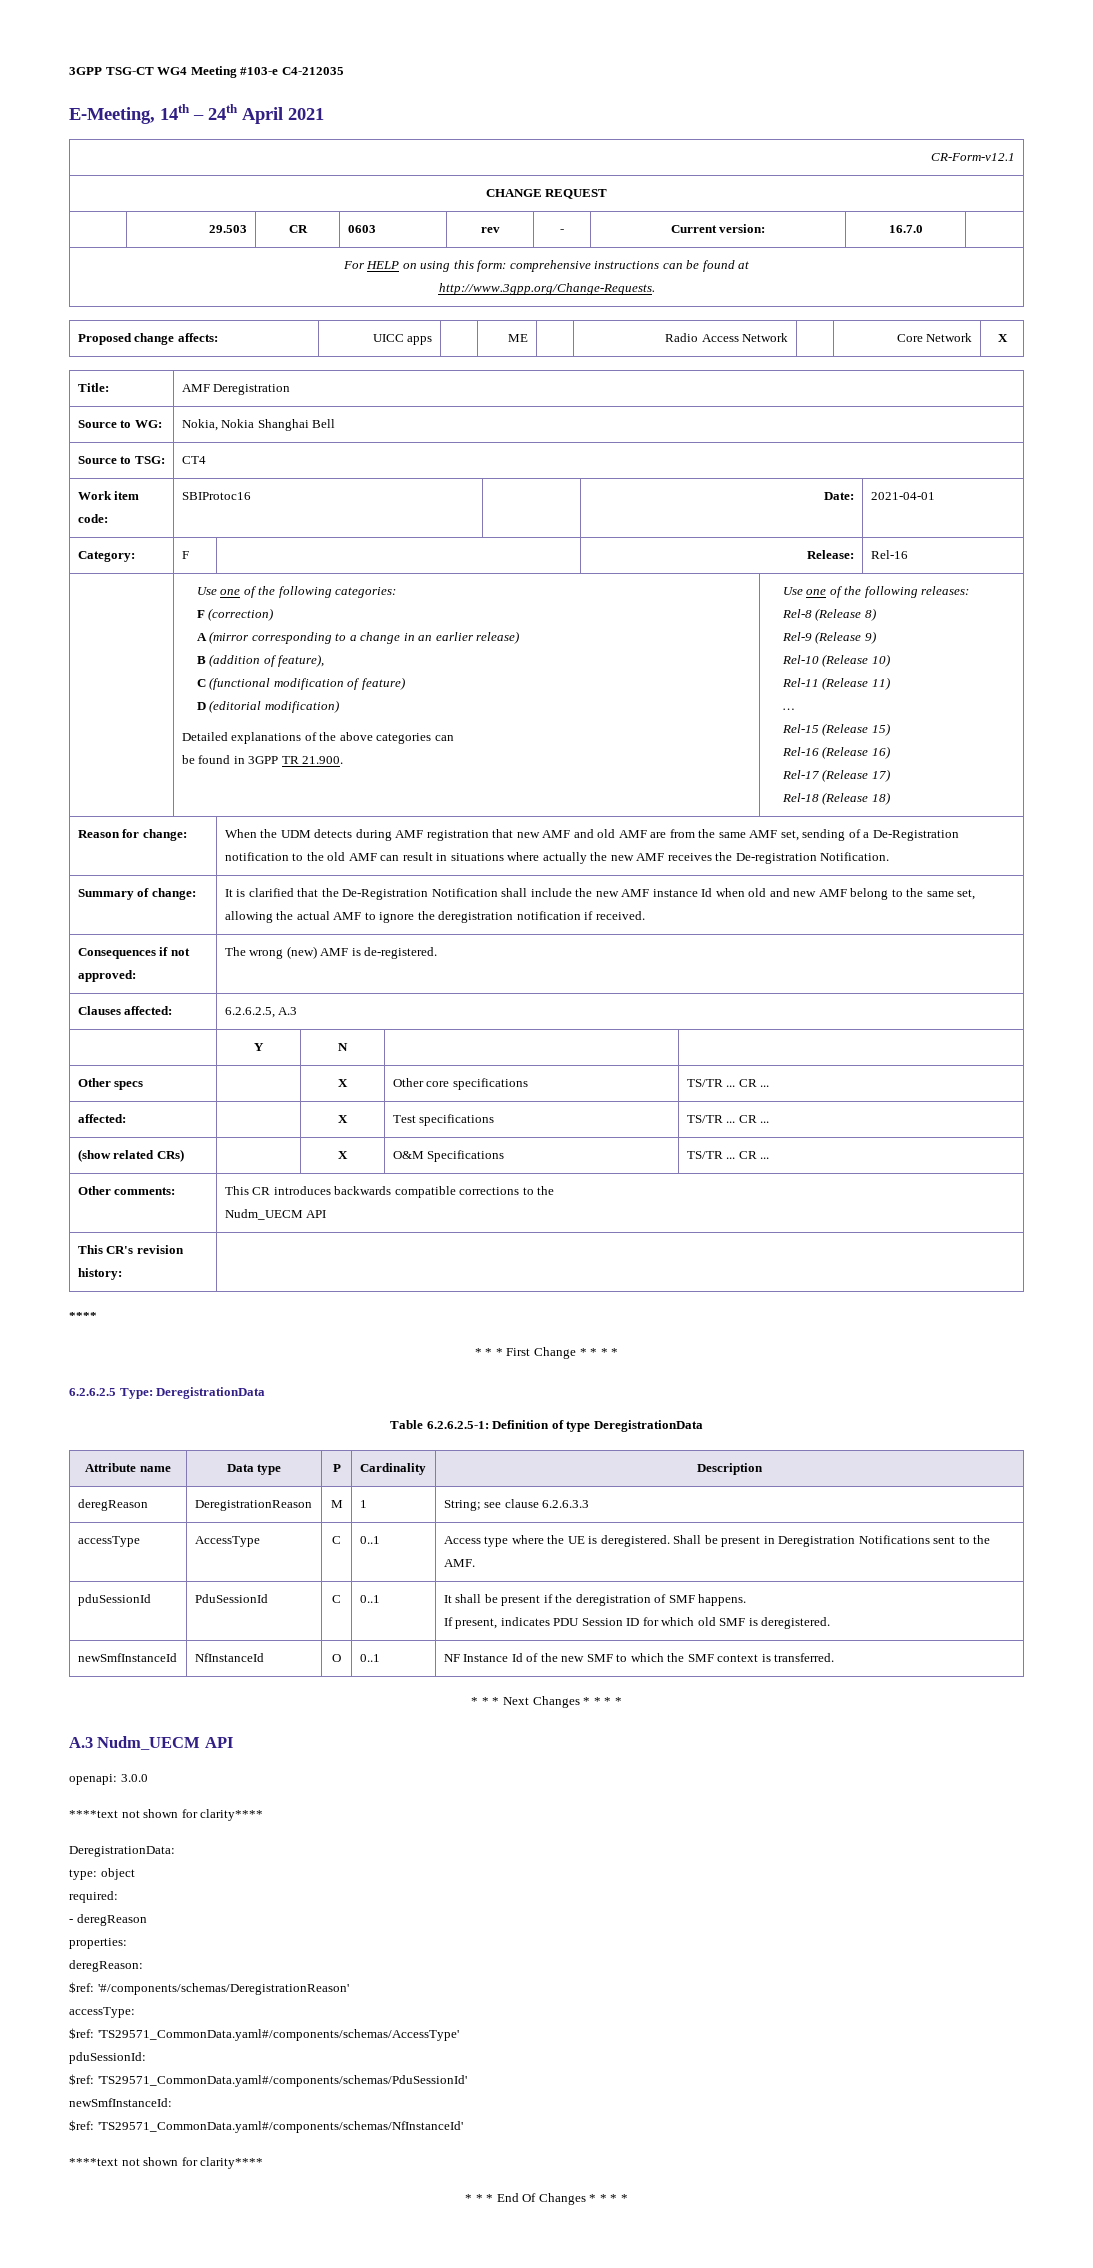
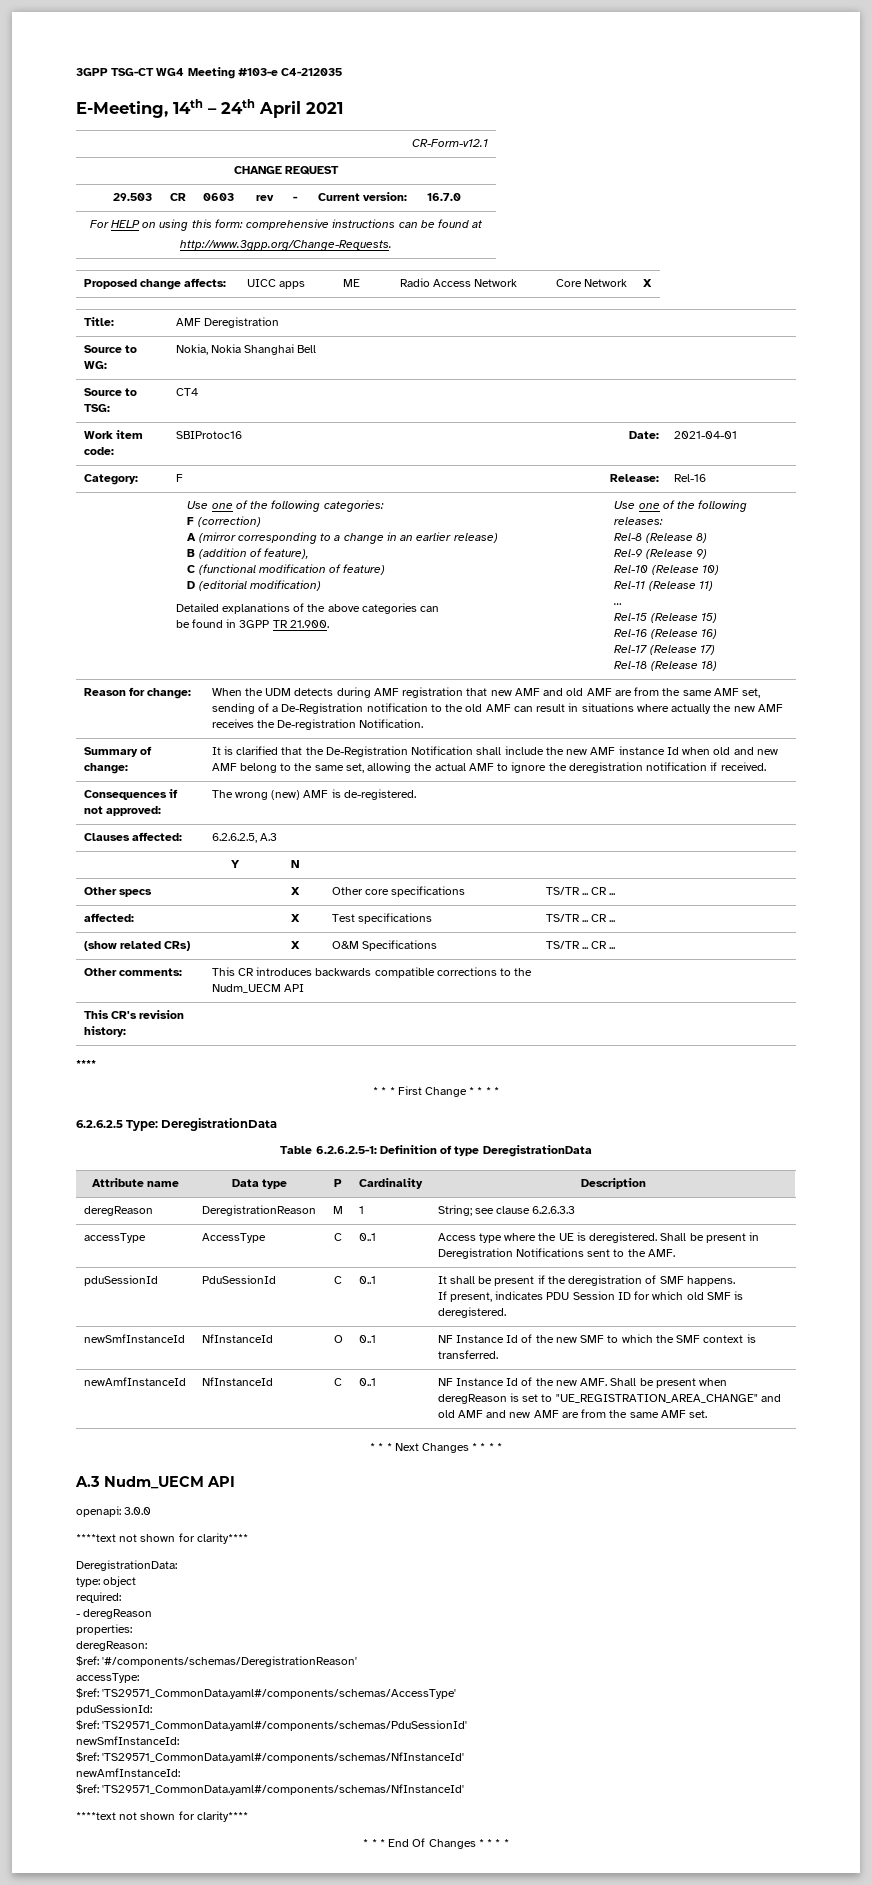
+ newAmfInstanceId | NfInstanceId | C | 0..1 | NF Instance Id of the new AMF. Shall be present when deregReason is set to "UE_REGISTRATION_AREA_CHANGE" and old AMF and new AMF are from the same AMF set.
+ newAmfInstanceId:
+ $ref: 'TS29571_CommonData.yaml#/components/schemas/NfInstanceId'

